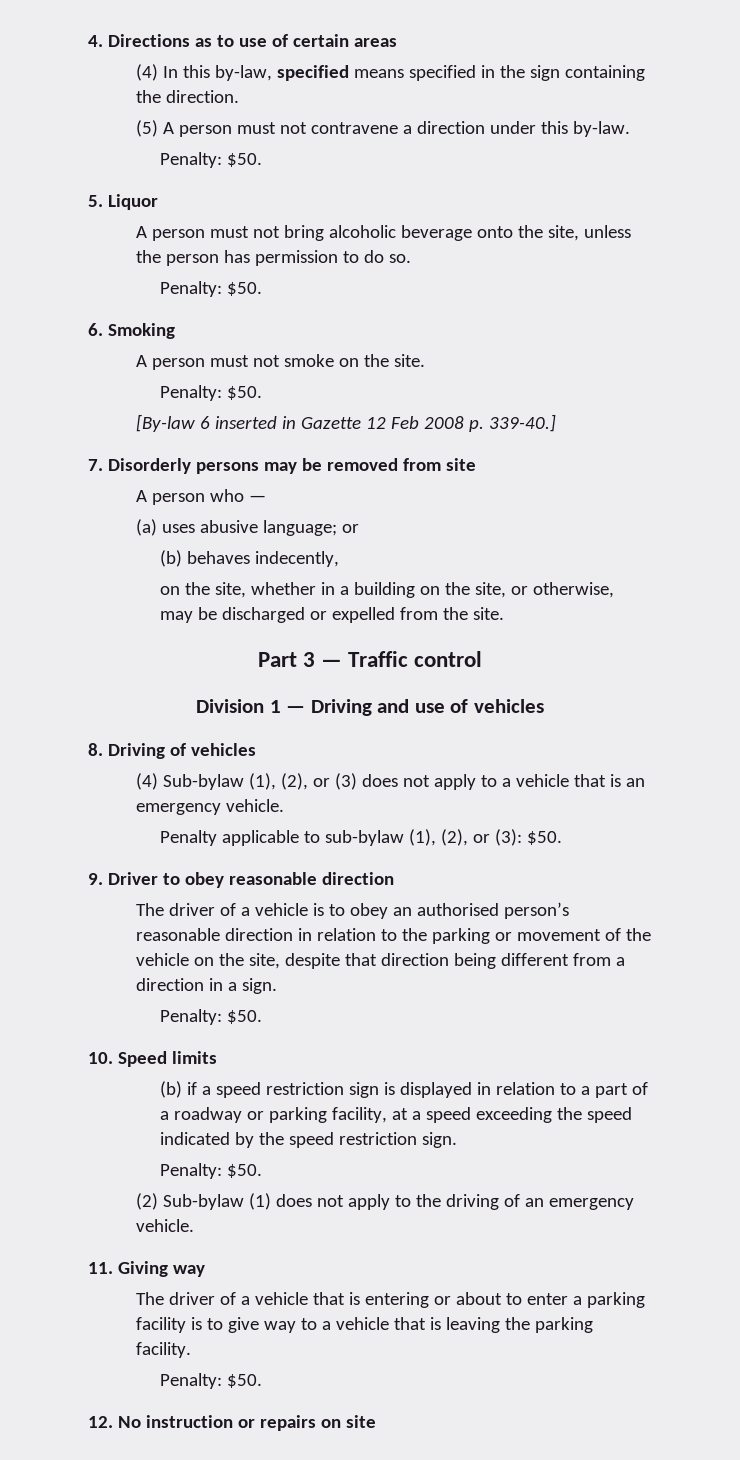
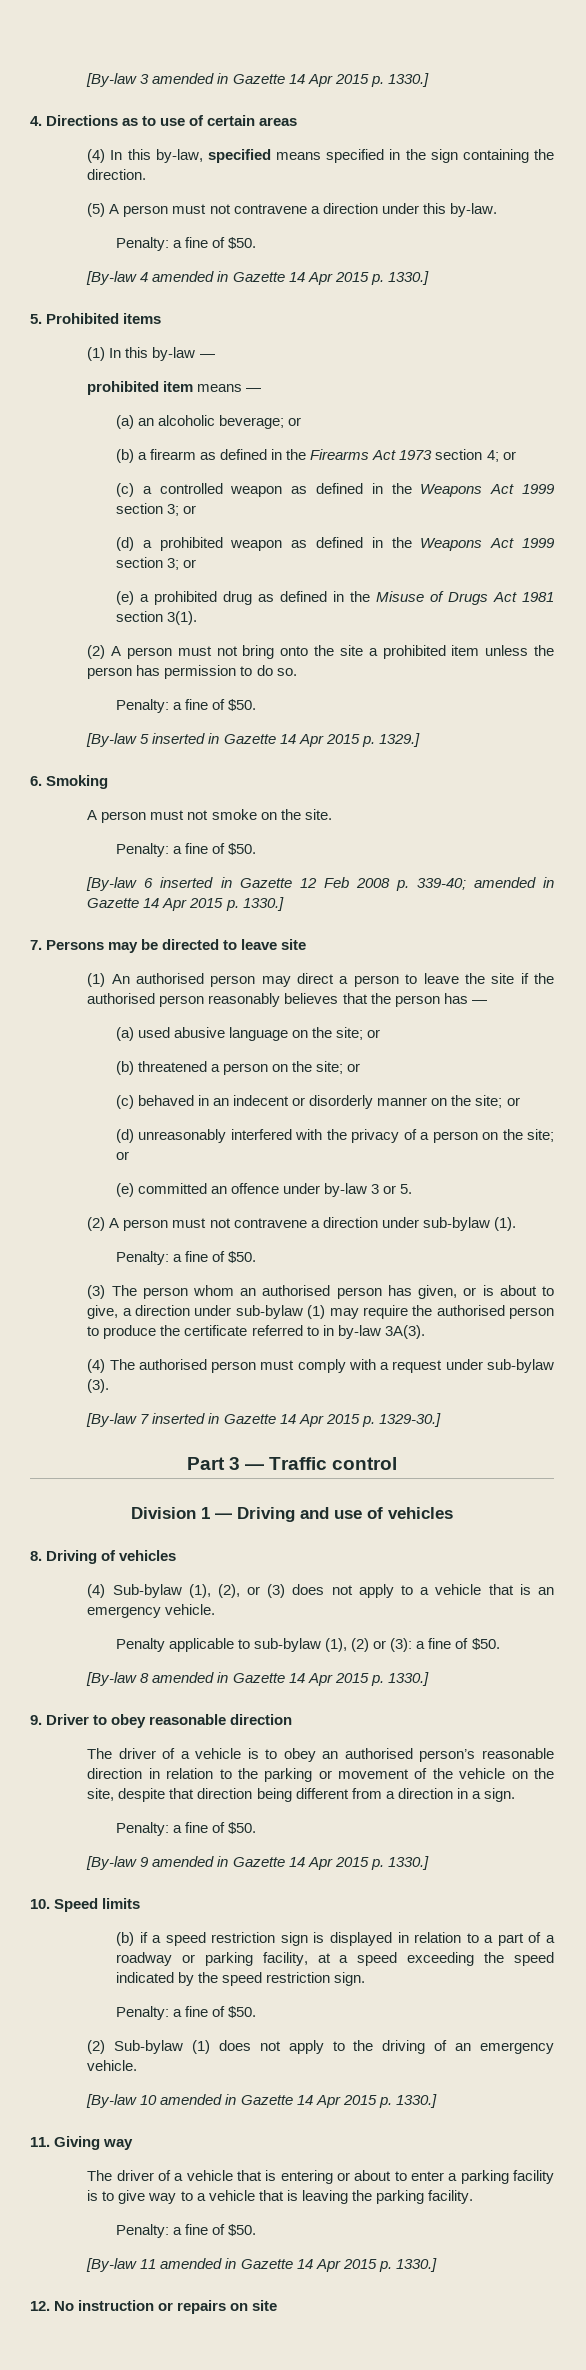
+ [By-law 3 amended in Gazette 14 Apr 2015 p. 1330.]
  (5) A person must not contravene a direction under this by-law.
- Penalty: $50.
- 5. Liquor
- A person must not bring alcoholic beverage onto the site, unless the person has permission to do so.
- Penalty: $50.
+ Penalty: a fine of $50.
+ [By-law 4 amended in Gazette 14 Apr 2015 p. 1330.]
+ 5. Prohibited items
+ (1) In this by-law —
+ prohibited item means —
+ (a) an alcoholic beverage; or
+ (b) a firearm as defined in the Firearms Act 1973 section 4; or
+ (c) a controlled weapon as defined in the Weapons Act 1999 section 3; or
+ (d) a prohibited weapon as defined in the Weapons Act 1999 section 3; or
+ (e) a prohibited drug as defined in the Misuse of Drugs Act 1981 section 3(1).
+ (2) A person must not bring onto the site a prohibited item unless the person has permission to do so.
+ Penalty: a fine of $50.
+ [By-law 5 inserted in Gazette 14 Apr 2015 p. 1329.]
  A person must not smoke on the site.
- Penalty: $50.
+ Penalty: a fine of $50.
- [By-law 6 inserted in Gazette 12 Feb 2008 p. 339-40.]
- 7. Disorderly persons may be removed from site
- A person who —
- (a) uses abusive language; or
- (b) behaves indecently,
- on the site, whether in a building on the site, or otherwise, may be discharged or expelled from the site.
+ [By-law 6 inserted in Gazette 12 Feb 2008 p. 339-40; amended in Gazette 14 Apr 2015 p. 1330.]
+ 7. Persons may be directed to leave site
+ (1) An authorised person may direct a person to leave the site if the authorised person reasonably believes that the person has —
+ (a) used abusive language on the site; or
+ (b) threatened a person on the site; or
+ (c) behaved in an indecent or disorderly manner on the site; or
+ (d) unreasonably interfered with the privacy of a person on the site; or
+ (e) committed an offence under by-law 3 or 5.
+ (2) A person must not contravene a direction under sub-bylaw (1).
+ Penalty: a fine of $50.
+ (3) The person whom an authorised person has given, or is about to give, a direction under sub-bylaw (1) may require the authorised person to produce the certificate referred to in by-law 3A(3).
+ (4) The authorised person must comply with a request under sub-bylaw (3).
+ [By-law 7 inserted in Gazette 14 Apr 2015 p. 1329-30.]
- Penalty applicable to sub-bylaw (1), (2), or (3): $50.
+ Penalty applicable to sub-bylaw (1), (2) or (3): a fine of $50.
+ [By-law 8 amended in Gazette 14 Apr 2015 p. 1330.]
  The driver of a vehicle is to obey an authorised person’s reasonable direction in relation to the parking or movement of the vehicle on the site, despite that direction being different from a direction in a sign.
- Penalty: $50.
+ Penalty: a fine of $50.
+ [By-law 9 amended in Gazette 14 Apr 2015 p. 1330.]
  (b) if a speed restriction sign is displayed in relation to a part of a roadway or parking facility, at a speed exceeding the speed indicated by the speed restriction sign.
- Penalty: $50.
+ Penalty: a fine of $50.
+ [By-law 10 amended in Gazette 14 Apr 2015 p. 1330.]
  The driver of a vehicle that is entering or about to enter a parking facility is to give way to a vehicle that is leaving the parking facility.
- Penalty: $50.
+ Penalty: a fine of $50.
+ [By-law 11 amended in Gazette 14 Apr 2015 p. 1330.]

